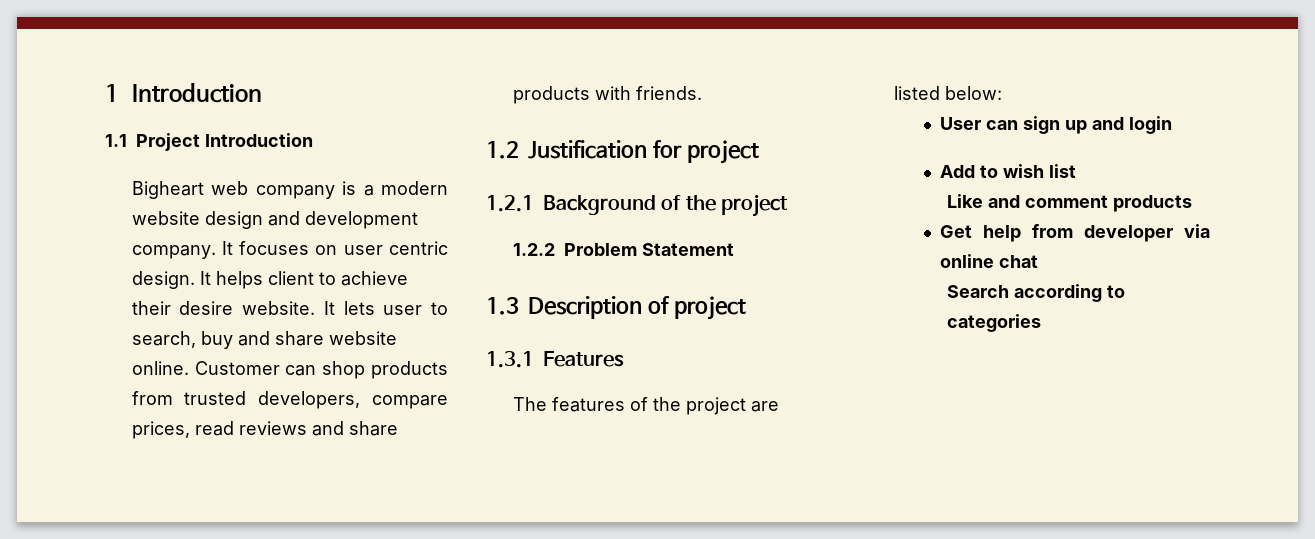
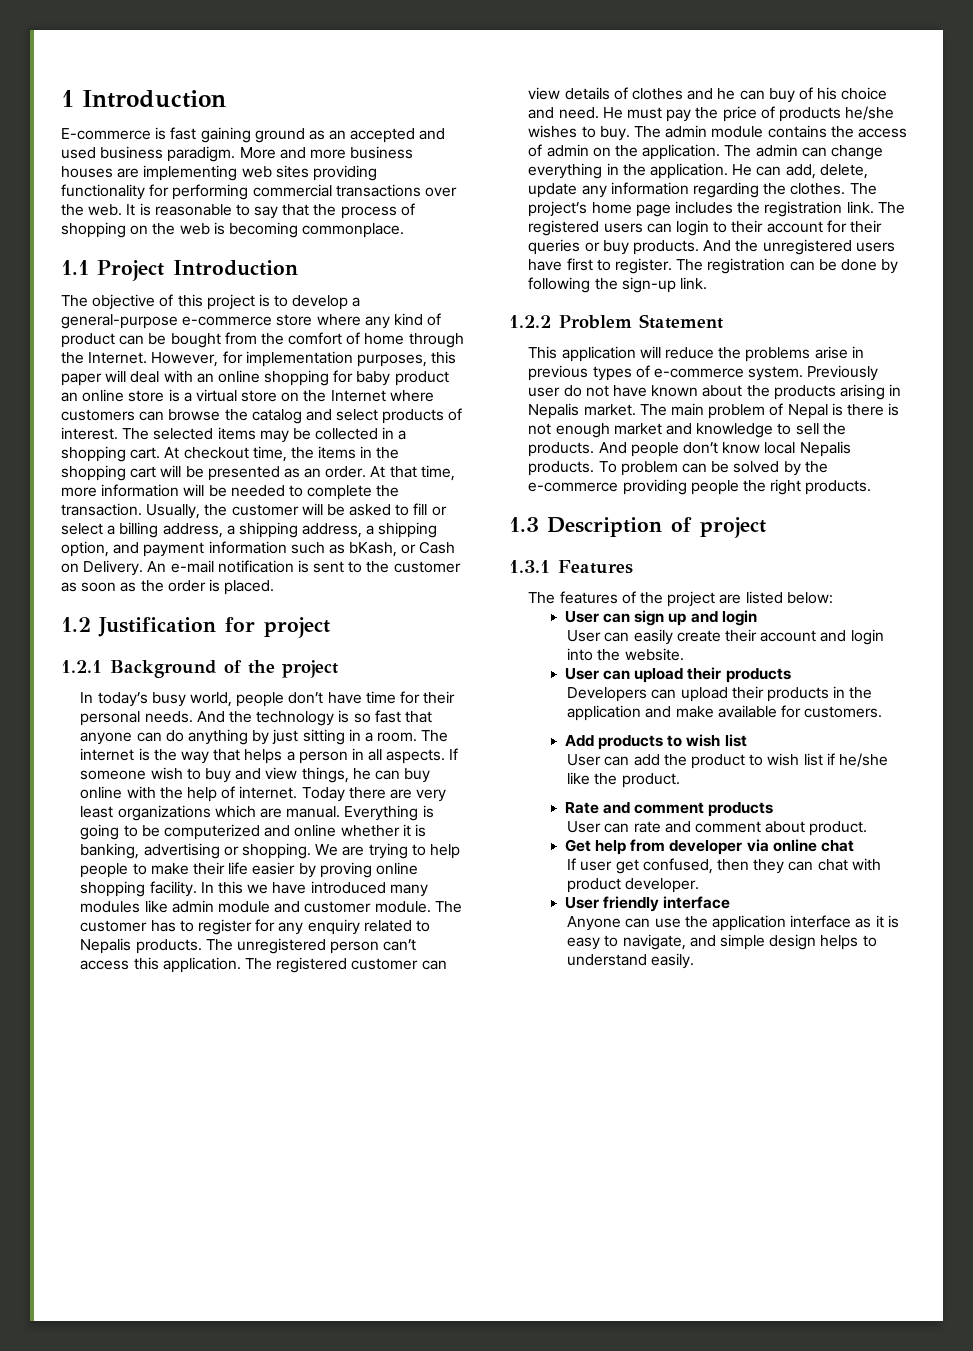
+ E-commerce is fast gaining ground as an accepted and used business paradigm. More and more business houses are implementing web sites providing functionality for performing commercial transactions over the web. It is reasonable to say that the process of shopping on the web is becoming commonplace.
  1.1 Project Introduction
- Bigheart web company is a modern website design and development company. It focuses on user centric design. It helps client to achieve their desire website. It lets user to search, buy and share website online. Customer can shop products from trusted developers, compare prices, read reviews and share products with friends.
+ The objective of this project is to develop a general-purpose e-commerce store where any kind of product can be bought from the comfort of home through the Internet. However, for implementation purposes, this paper will deal with an online shopping for baby product an online store is a virtual store on the Internet where customers can browse the catalog and select products of interest. The selected items may be collected in a shopping cart. At checkout time, the items in the shopping cart will be presented as an order. At that time, more information will be needed to complete the transaction. Usually, the customer will be asked to fill or select a billing address, a shipping address, a shipping option, and payment information such as bKash, or Cash on Delivery. An e-mail notification is sent to the customer as soon as the order is placed.
+ In today’s busy world, people don’t have time for their personal needs. And the technology is so fast that anyone can do anything by just sitting in a room. The internet is the way that helps a person in all aspects. If someone wish to buy and view things, he can buy online with the help of internet. Today there are very least organizations which are manual. Everything is going to be computerized and online whether it is banking, advertising or shopping. We are trying to help people to make their life easier by proving online shopping facility. In this we have introduced many modules like admin module and customer module. The customer has to register for any enquiry related to Nepalis products. The unregistered person can’t access this application. The registered customer can view details of clothes and he can buy of his choice and need. He must pay the price of products he/she wishes to buy. The admin module contains the access of admin on the application. The admin can change everything in the application. He can add, delete, update any information regarding the clothes. The project’s home page includes the registration link. The registered users can login to their account for their queries or buy products. And the unregistered users have first to register. The registration can be done by following the sign-up link.
  1.2.2 Problem Statement
+ This application will reduce the problems arise in previous types of e-commerce system. Previously user do not have known about the products arising in Nepalis market. The main problem of Nepal is there is not enough market and knowledge to sell the products. And people don’t know local Nepalis products. To problem can be solved by the e-commerce providing people the right products.
+ User can easily create their account and login into the website.
+ User can upload their products
+ Developers can upload their products in the application and make available for customers.
- Add to wish list
+ Add products to wish list
- Like and comment products
+ User can add the product to wish list if he/she like the product.
+ Rate and comment products
+ User can rate and comment about product.
- Search according to categories
+ If user get confused, then they can chat with product developer.
+ User friendly interface
+ Anyone can use the application interface as it is easy to navigate, and simple design helps to understand easily.

